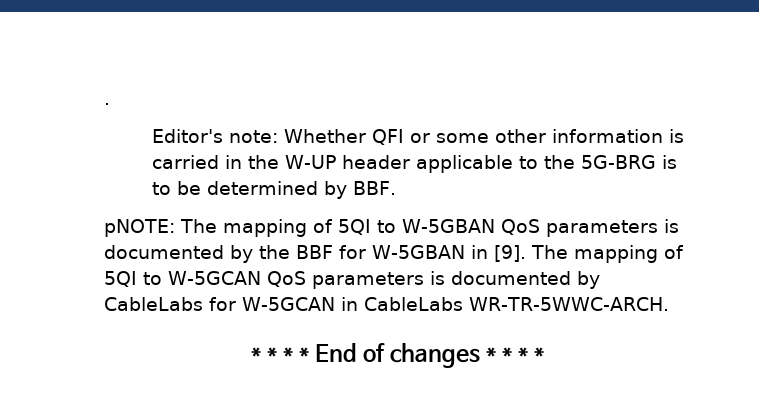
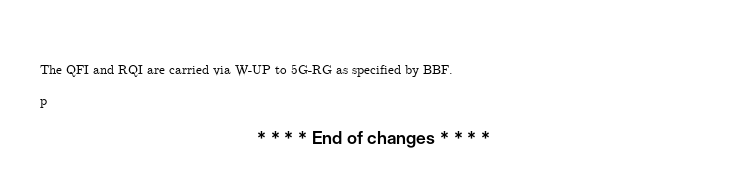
- .
- Editor's note: Whether QFI or some other information is carried in the W-UP header applicable to the 5G-BRG is to be determined by BBF.
- pNOTE: The mapping of 5QI to W-5GBAN QoS parameters is documented by the BBF for W-5GBAN in [9]. The mapping of 5QI to W-5GCAN QoS parameters is documented by CableLabs for W-5GCAN in CableLabs WR-TR-5WWC-ARCH.
+ The QFI and RQI are carried via W-UP to 5G-RG as specified by BBF.
+ p

